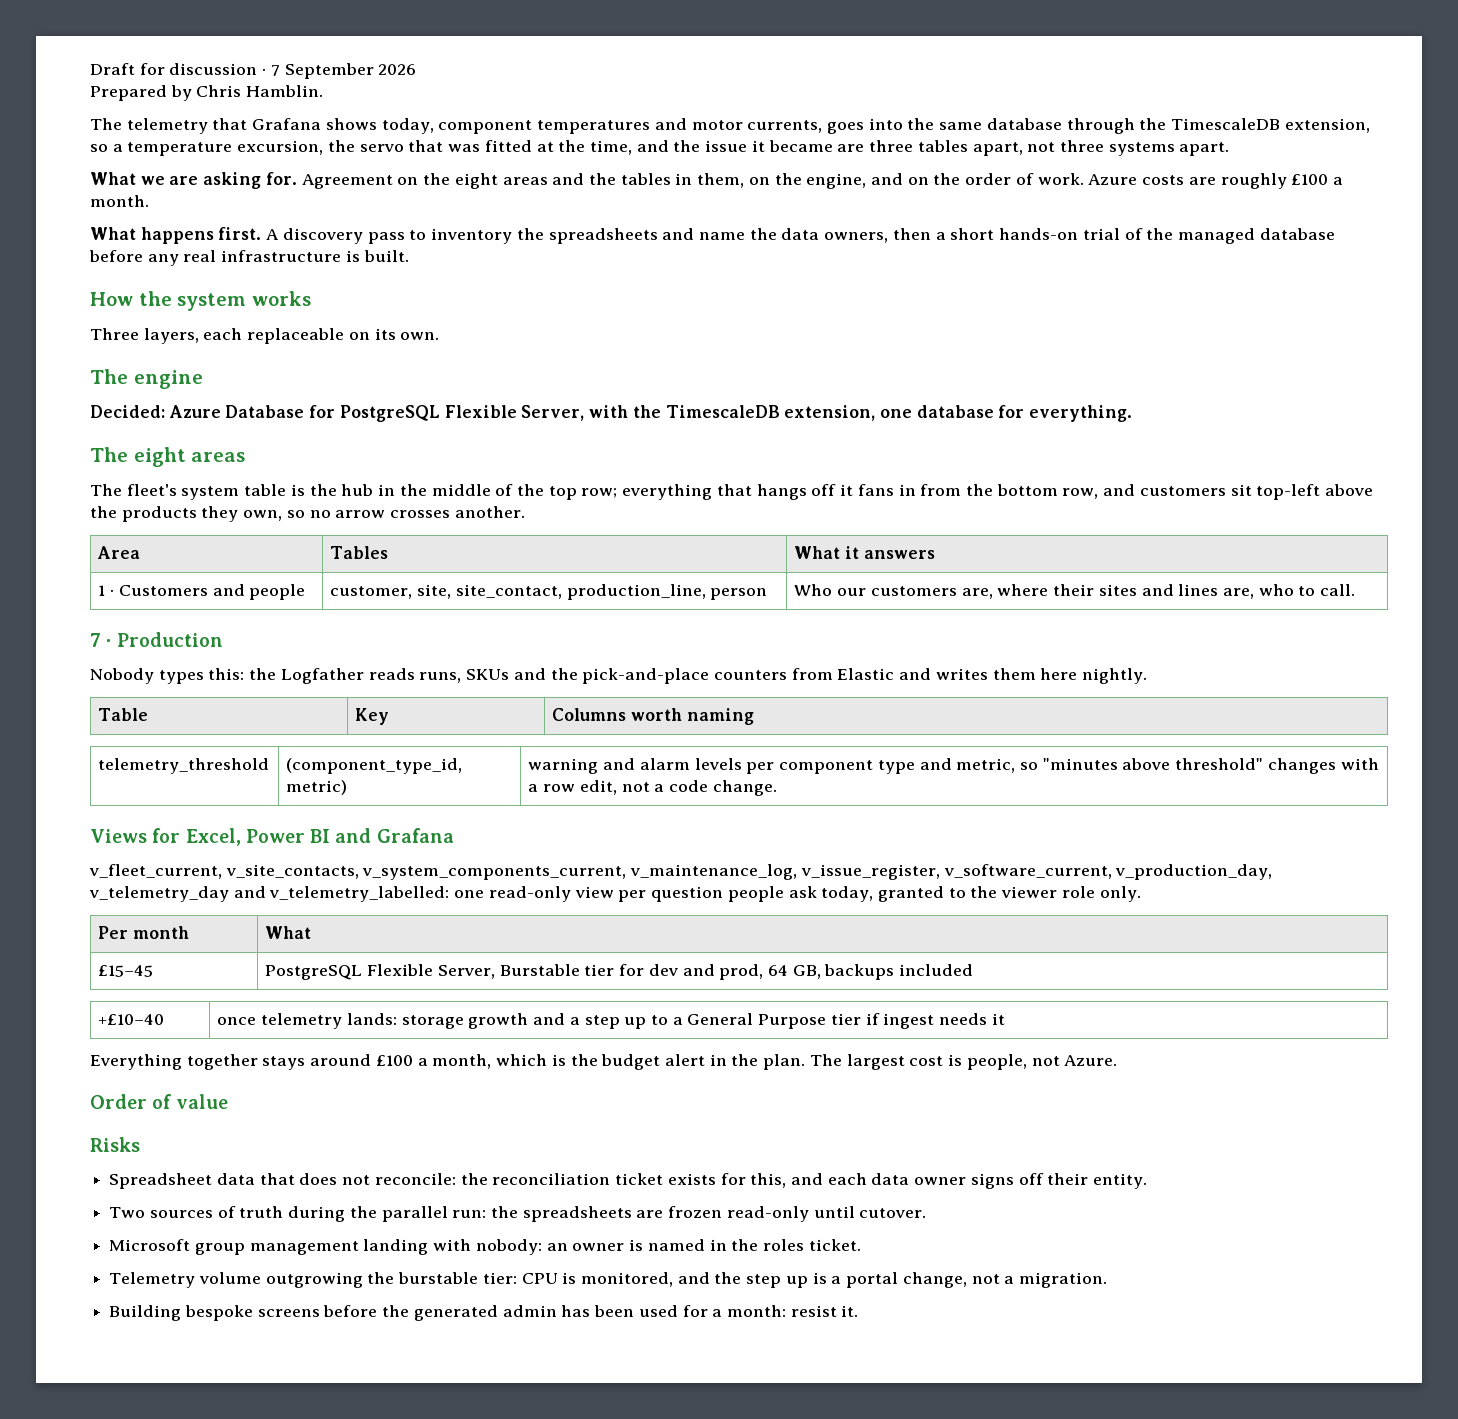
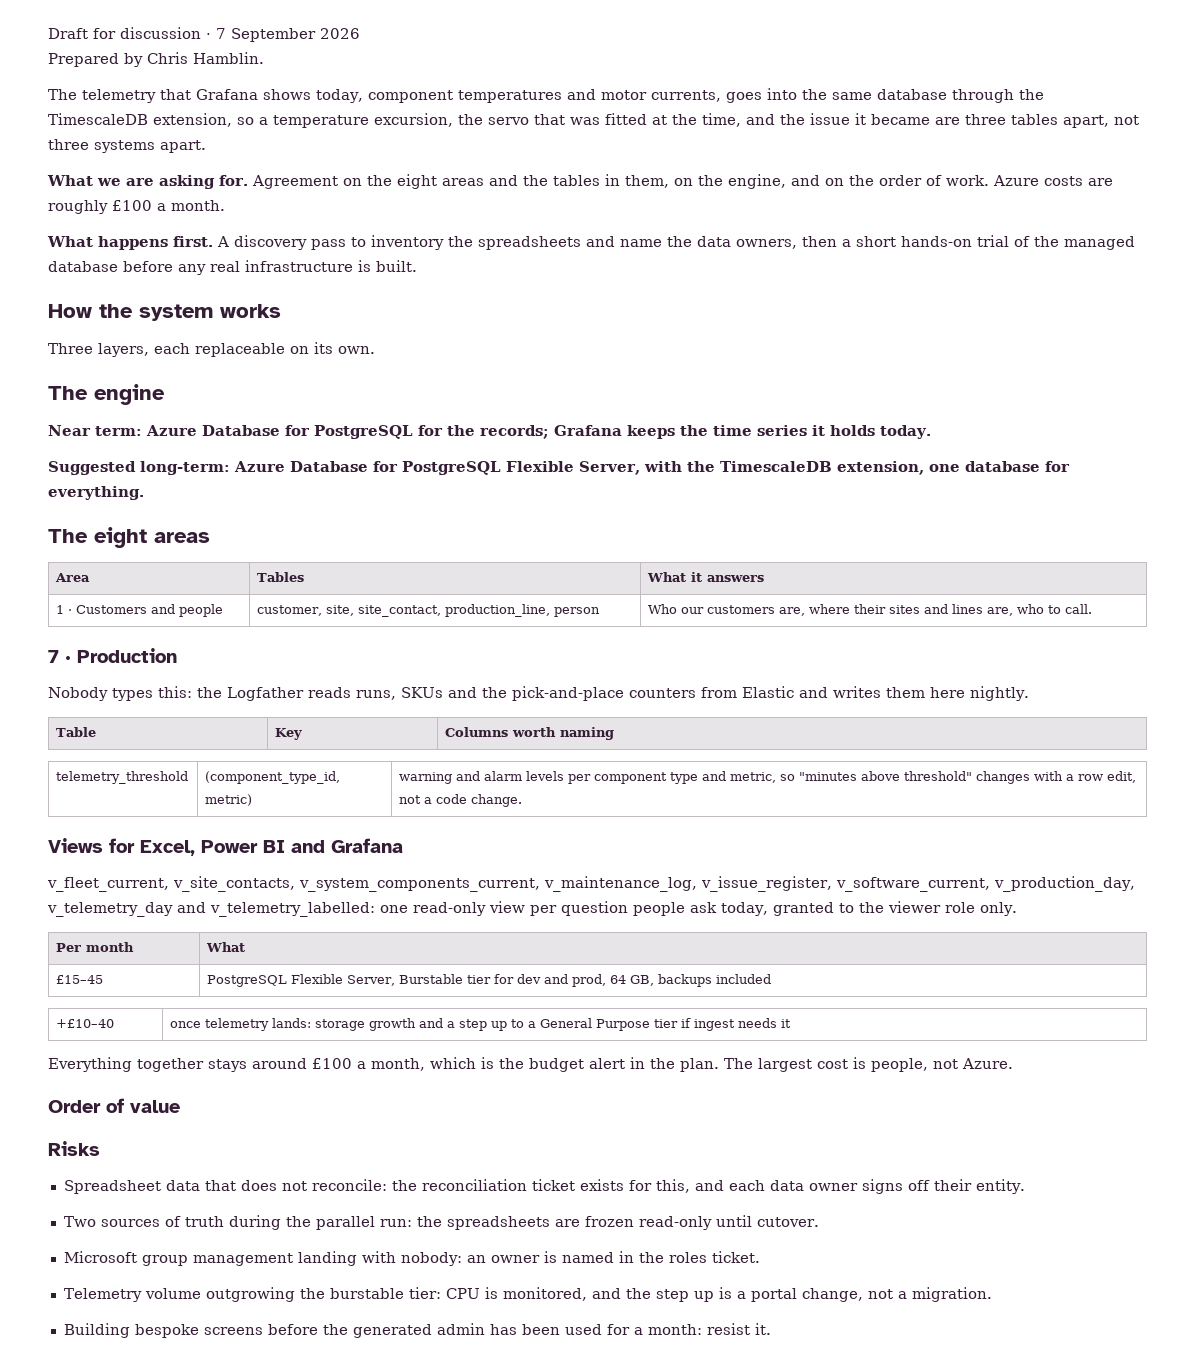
- Decided: Azure Database for PostgreSQL Flexible Server, with the TimescaleDB extension, one database for everything.
+ Near term: Azure Database for PostgreSQL for the records; Grafana keeps the time series it holds today.
+ Suggested long-term: Azure Database for PostgreSQL Flexible Server, with the TimescaleDB extension, one database for everything.
- The fleet's system table is the hub in the middle of the top row; everything that hangs off it fans in from the bottom row, and customers sit top-left above the products they own, so no arrow crosses another.

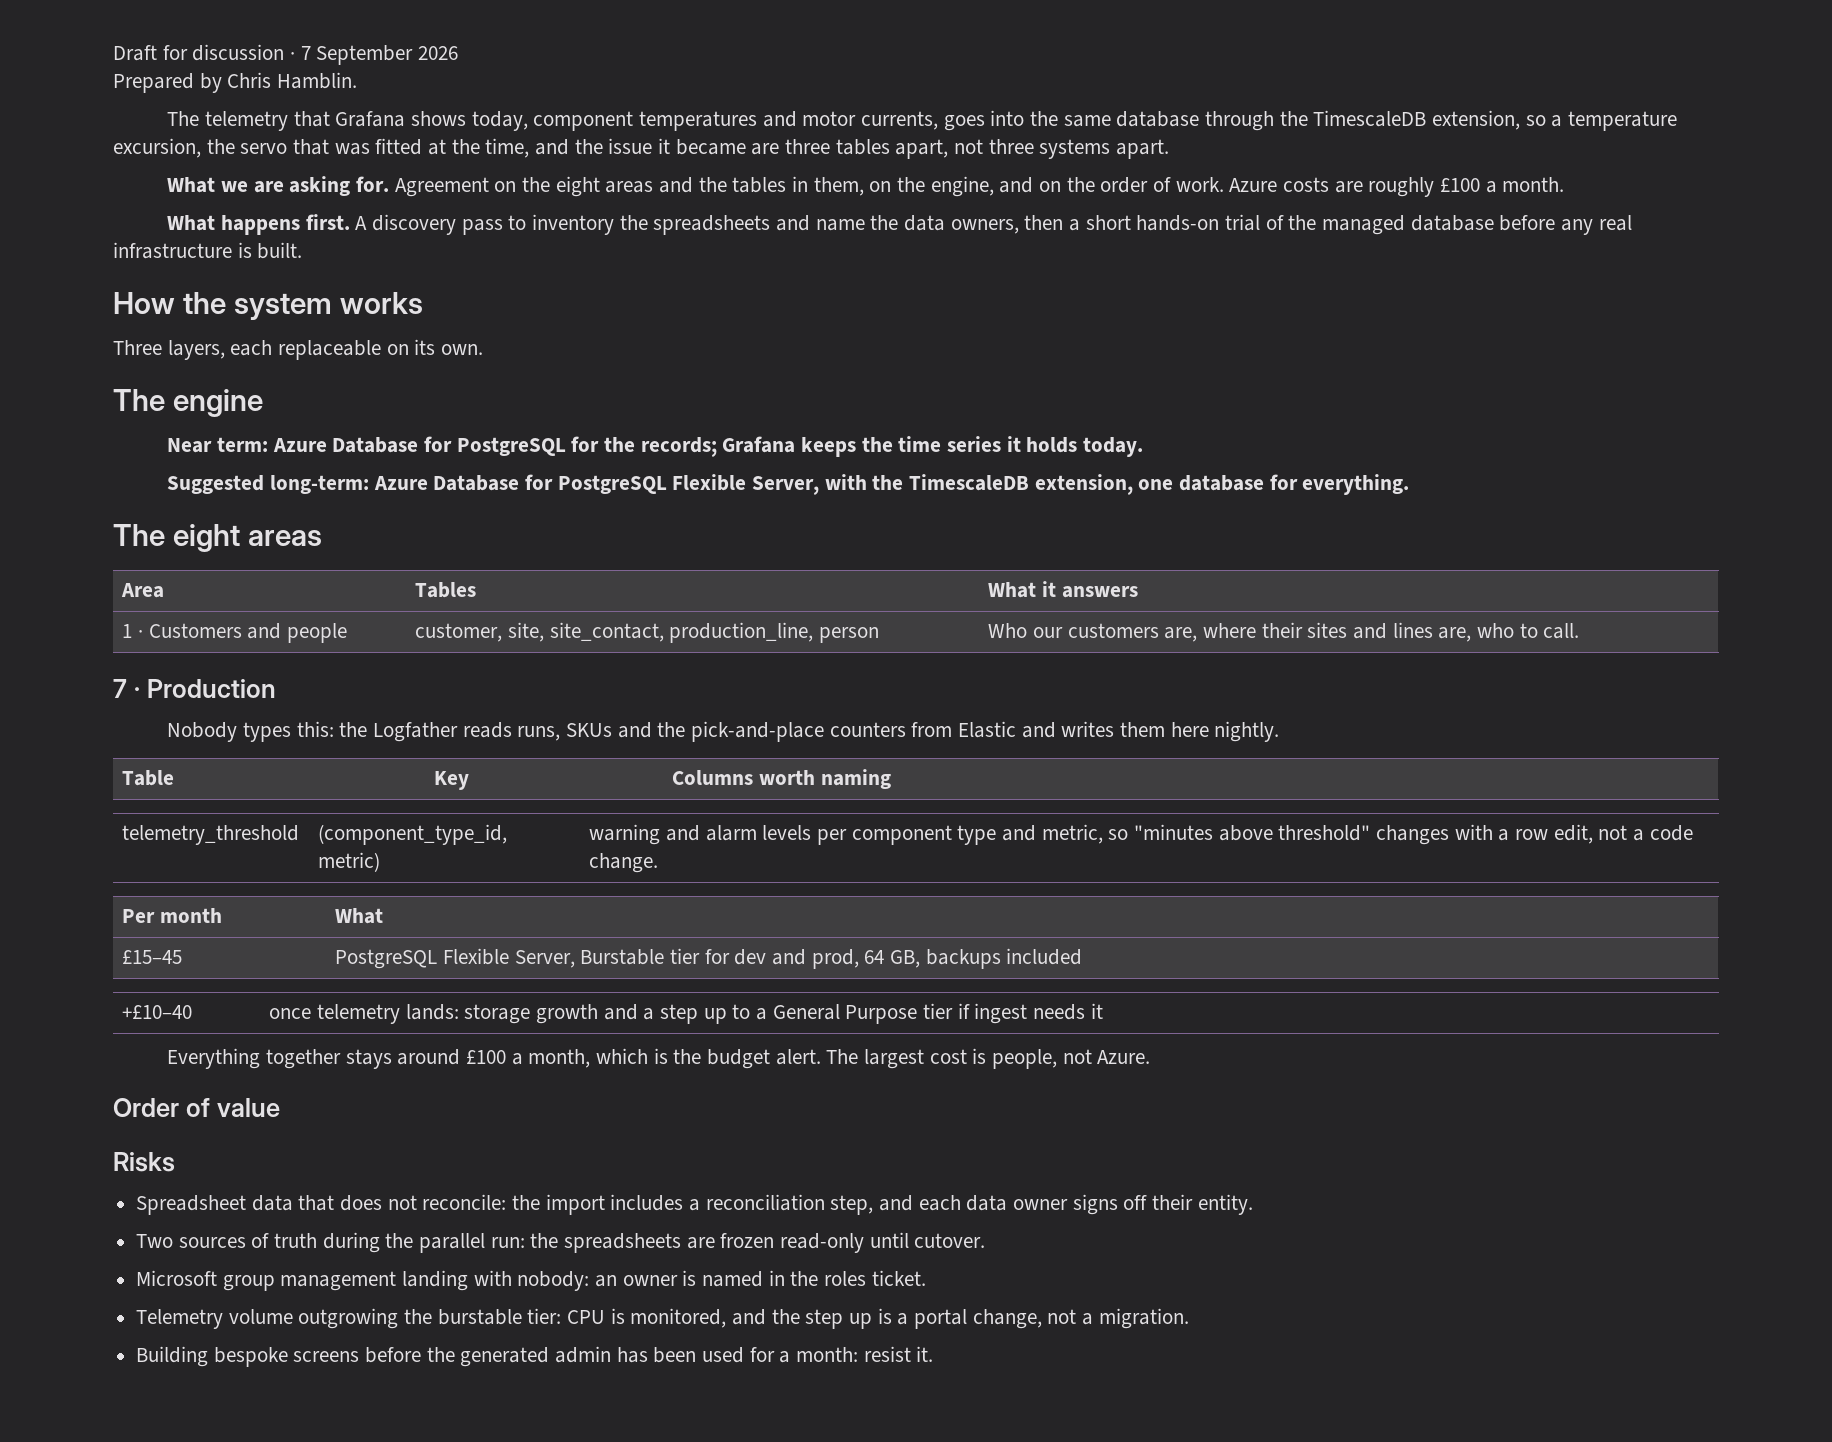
- Views for Excel, Power BI and Grafana
- v_fleet_current, v_site_contacts, v_system_components_current, v_maintenance_log, v_issue_register, v_software_current, v_production_day, v_telemetry_day and v_telemetry_labelled: one read-only view per question people ask today, granted to the viewer role only.
- Everything together stays around £100 a month, which is the budget alert in the plan.
+ Everything together stays around £100 a month, which is the budget alert.
- Spreadsheet data that does not reconcile: the reconciliation ticket exists for this, and each data owner signs off their entity.
+ Spreadsheet data that does not reconcile: the import includes a reconciliation step, and each data owner signs off their entity.

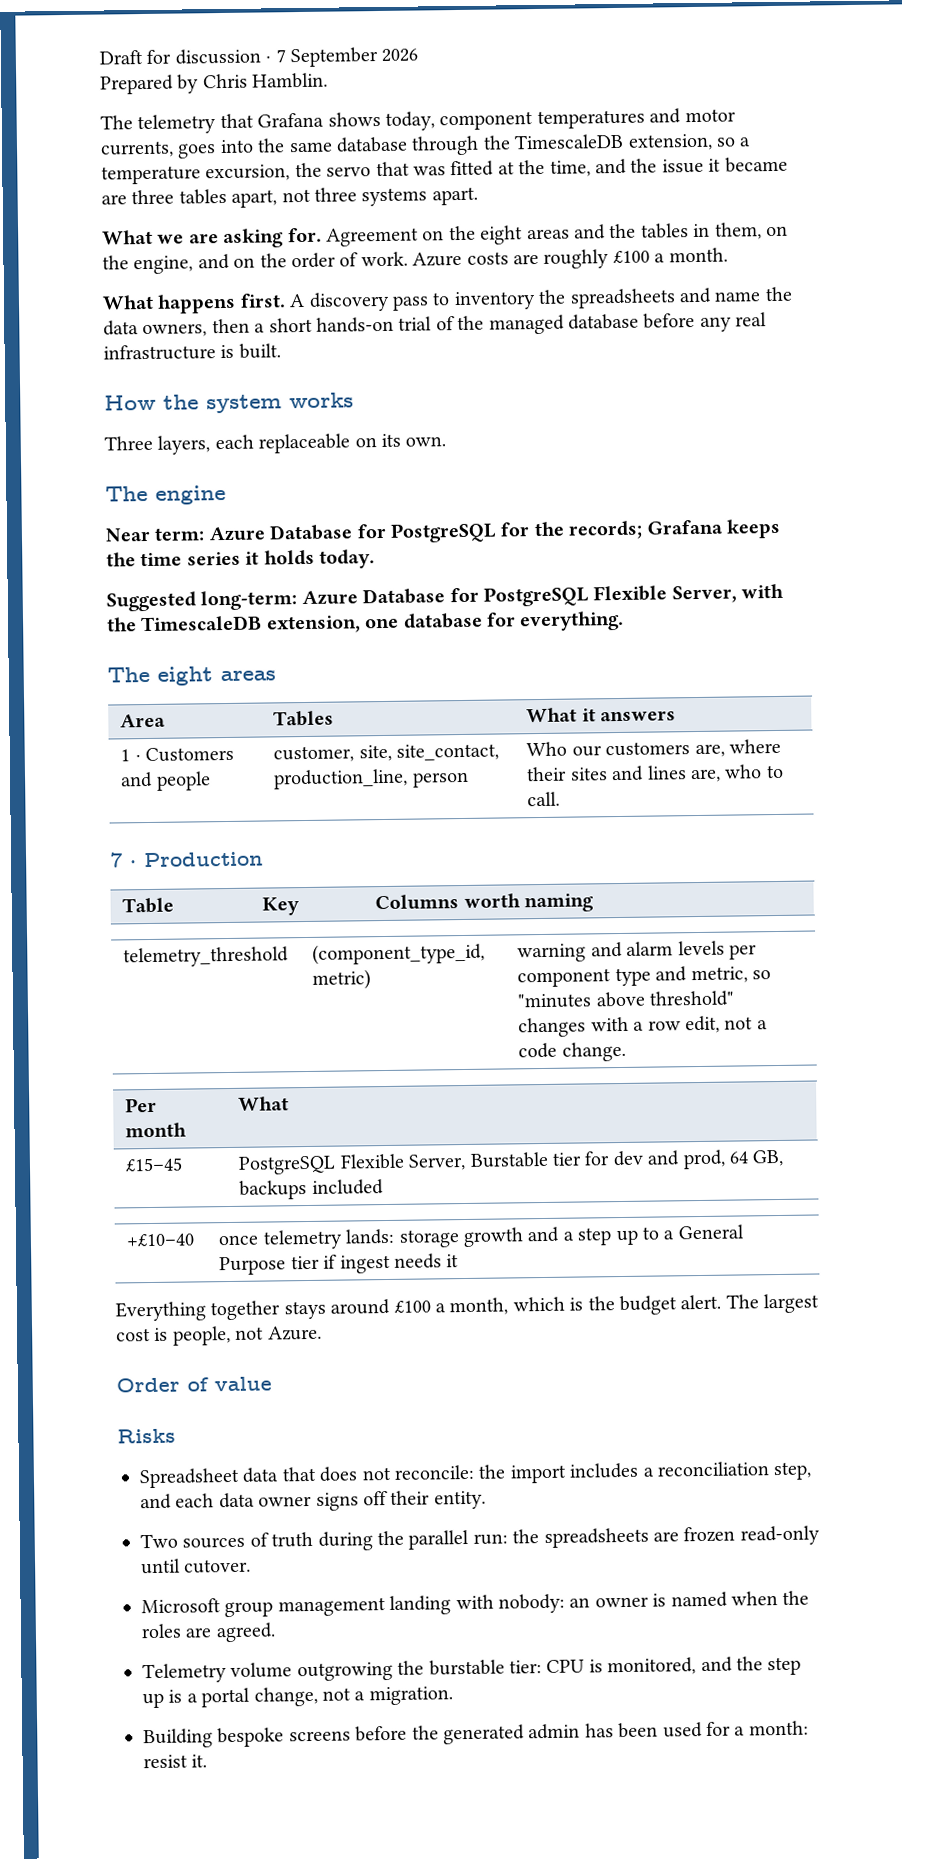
- Nobody types this: the Logfather reads runs, SKUs and the pick-and-place counters from Elastic and writes them here nightly.
- Microsoft group management landing with nobody: an owner is named in the roles ticket.
+ Microsoft group management landing with nobody: an owner is named when the roles are agreed.

